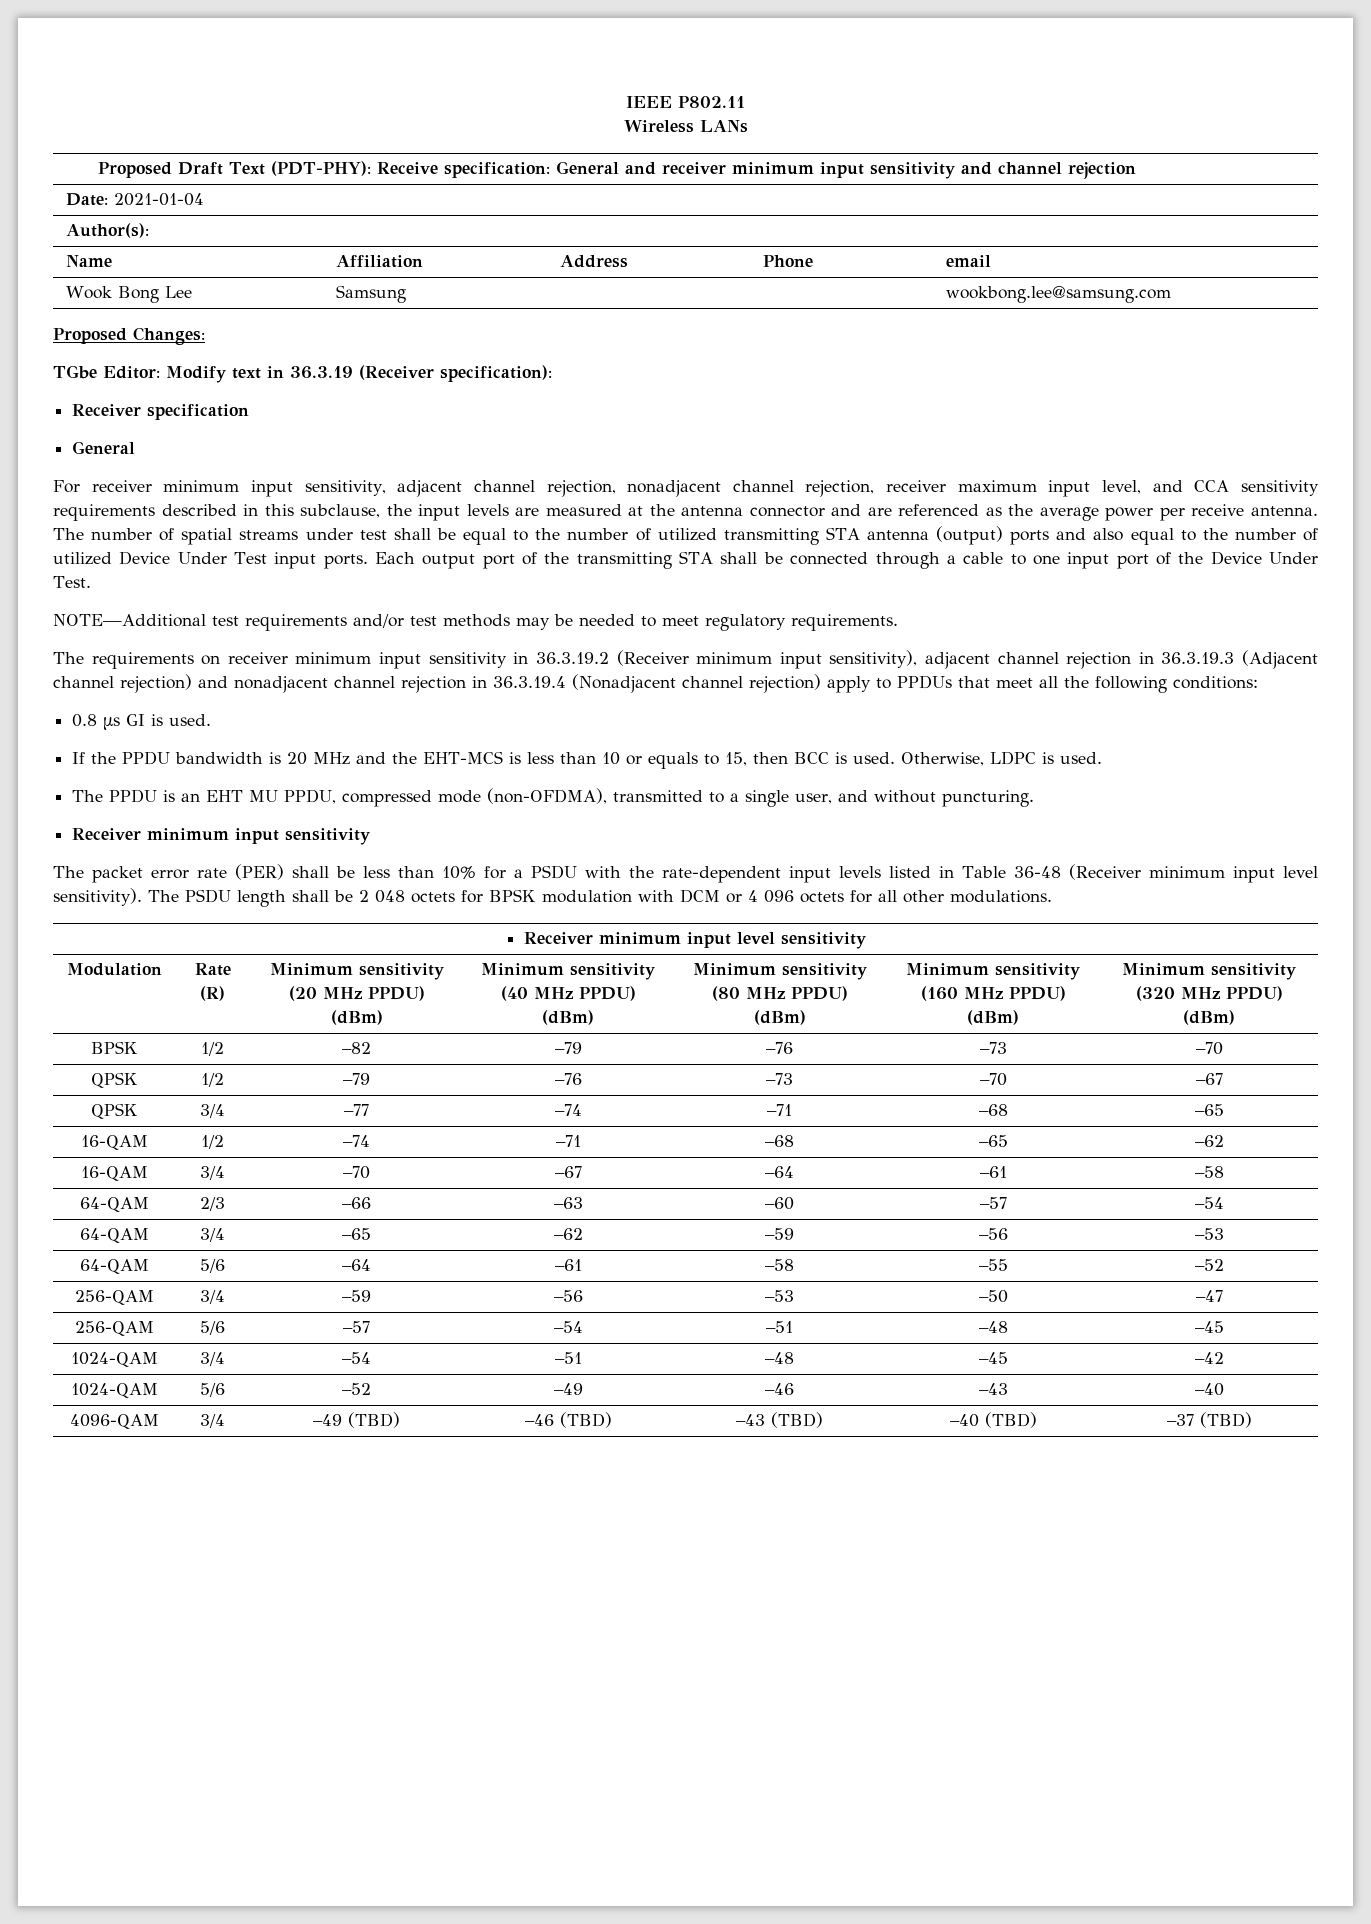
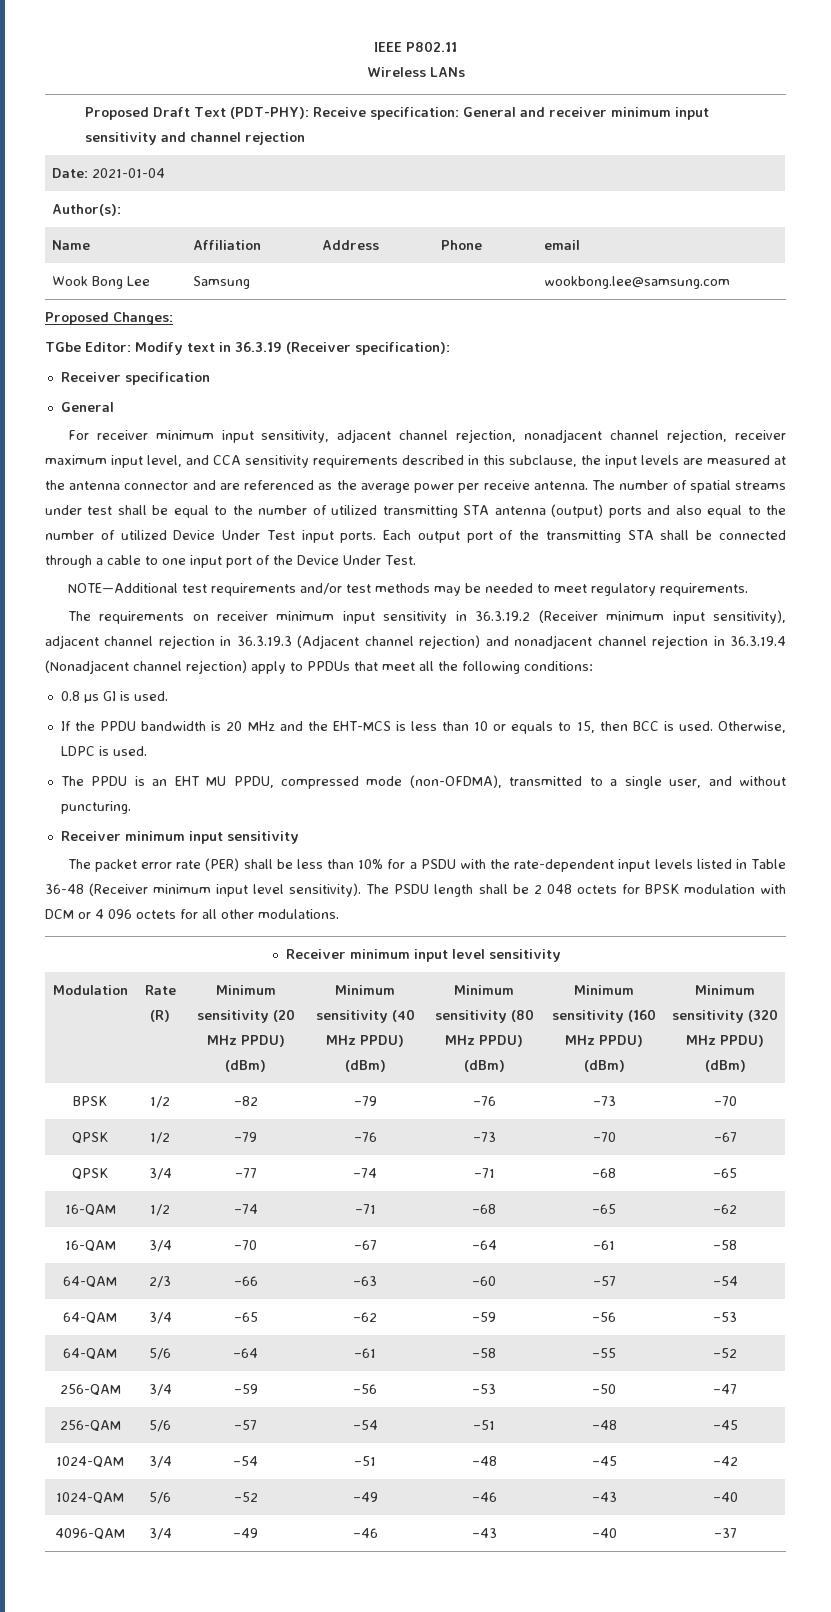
- 4096-QAM | 3/4 | –49 (TBD) | –46 (TBD) | –43 (TBD) | –40 (TBD) | –37 (TBD)
+ 4096-QAM | 3/4 | –49 | –46 | –43 | –40 | –37

